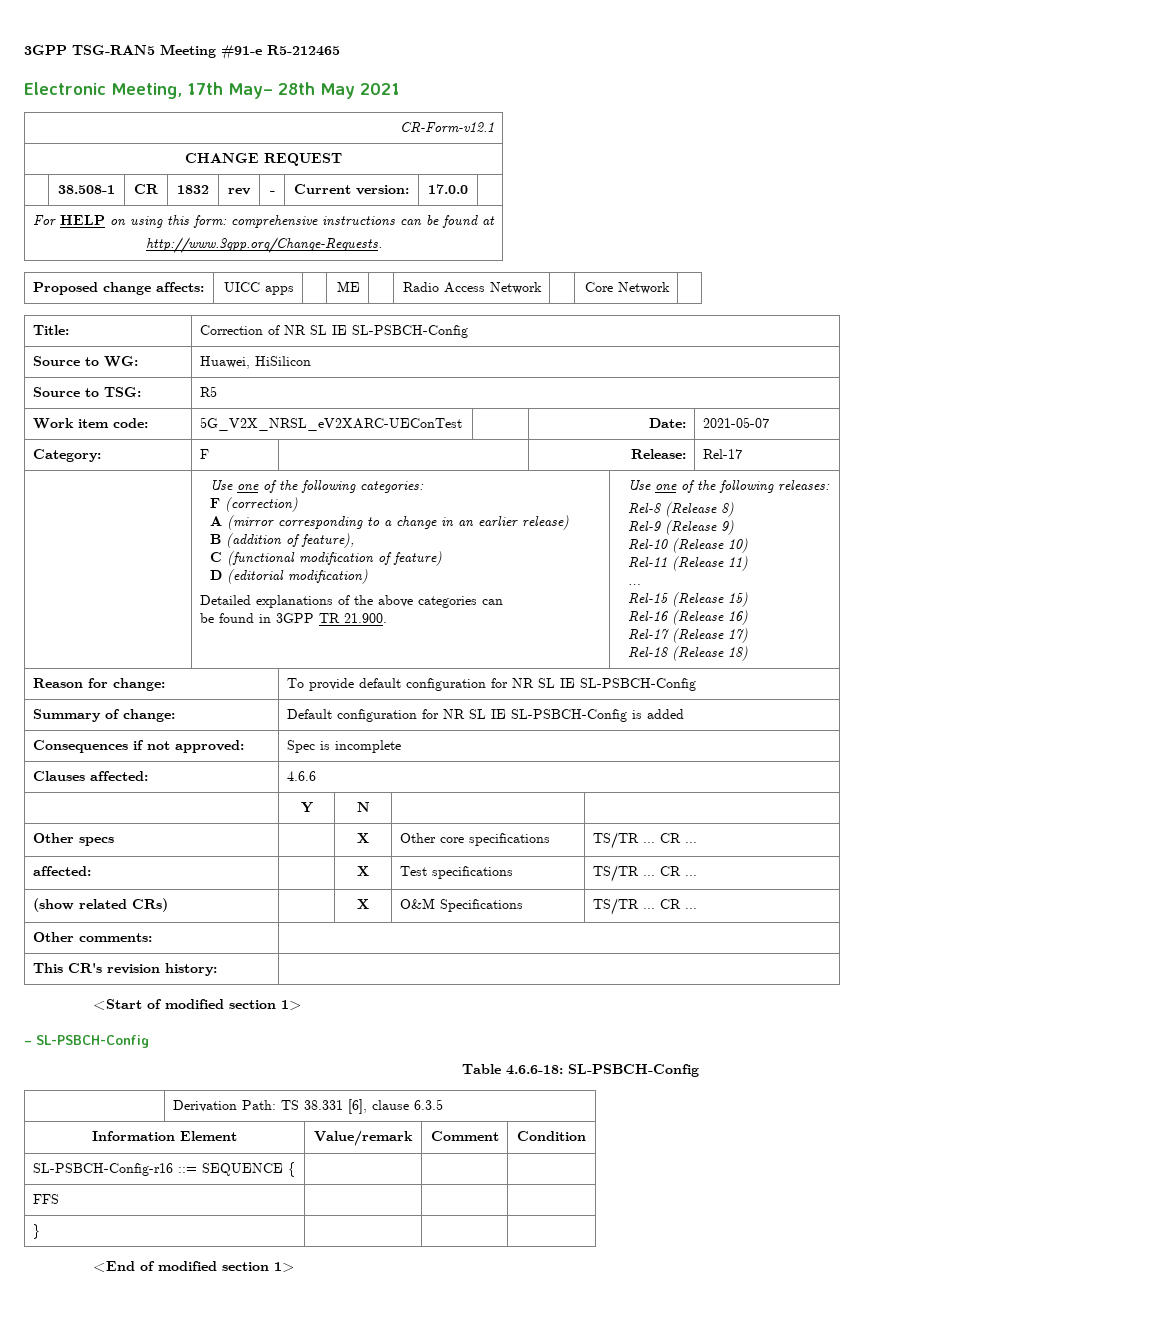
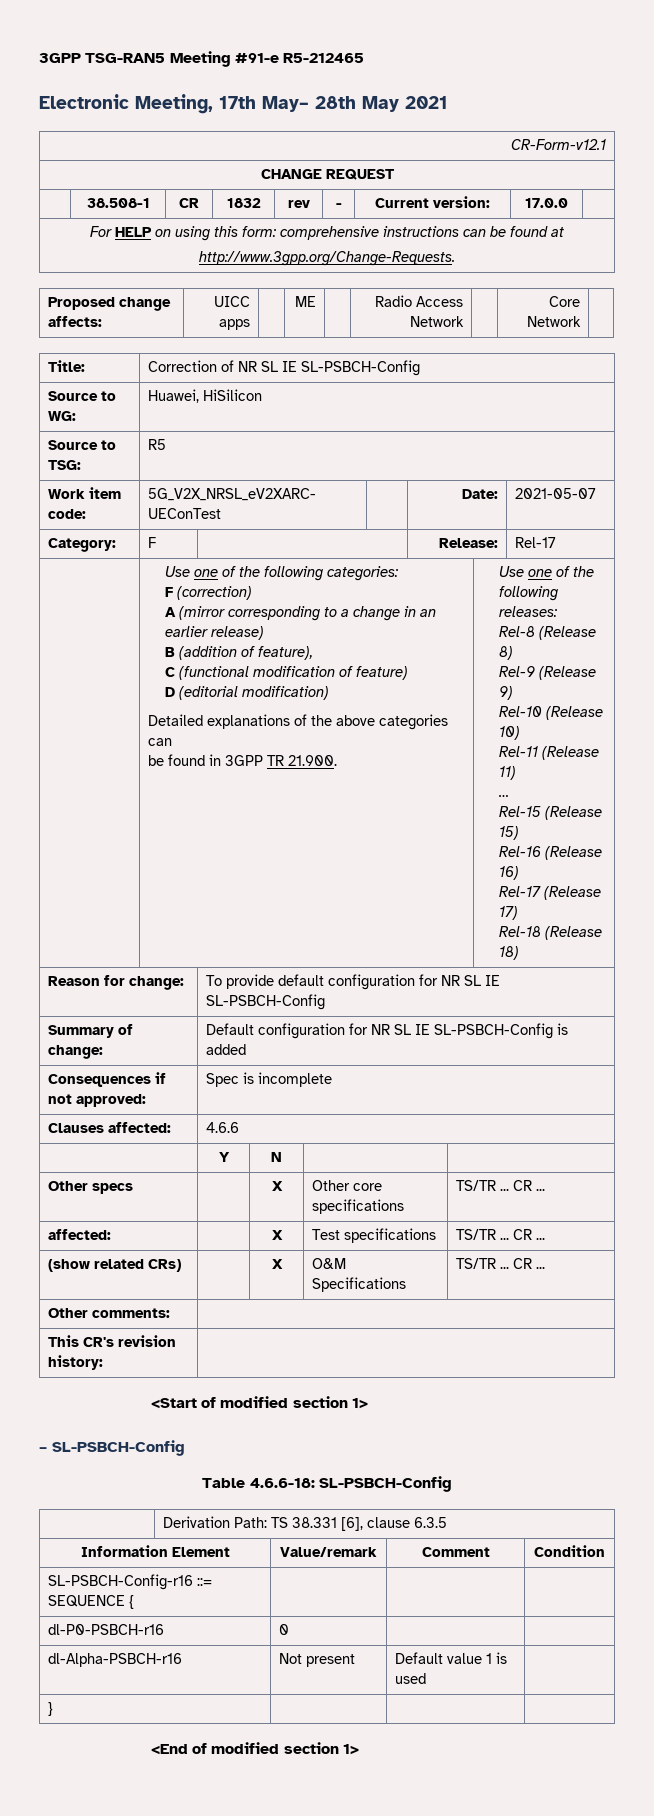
- FFS | | |
+ dl-P0-PSBCH-r16 | 0 | |
+ dl-Alpha-PSBCH-r16 | Not present | Default value 1 is used |

